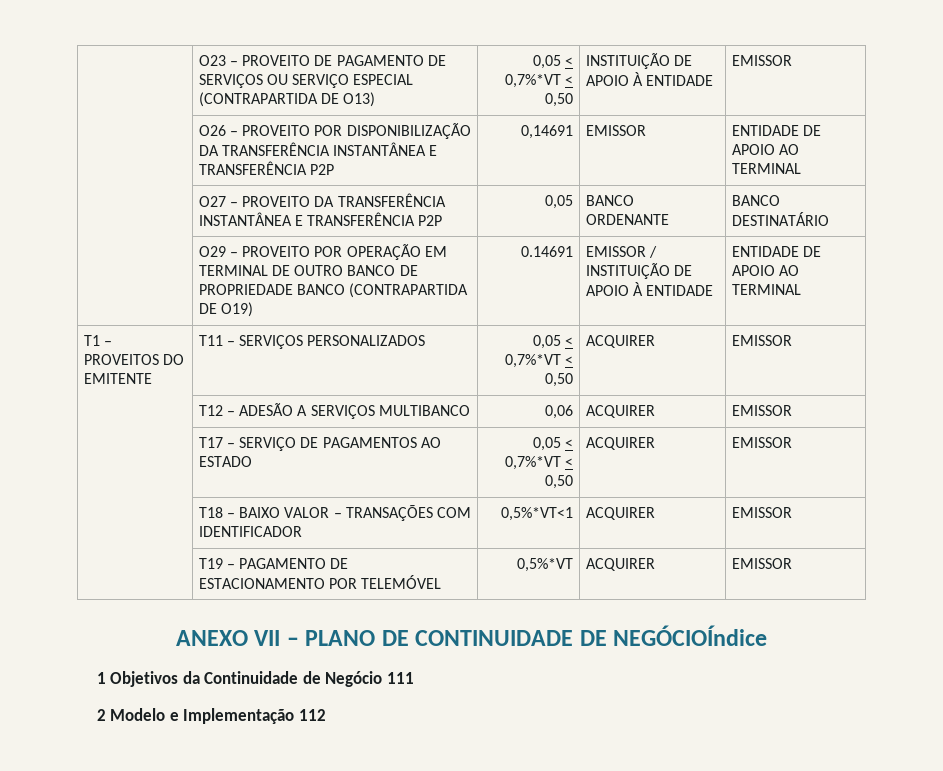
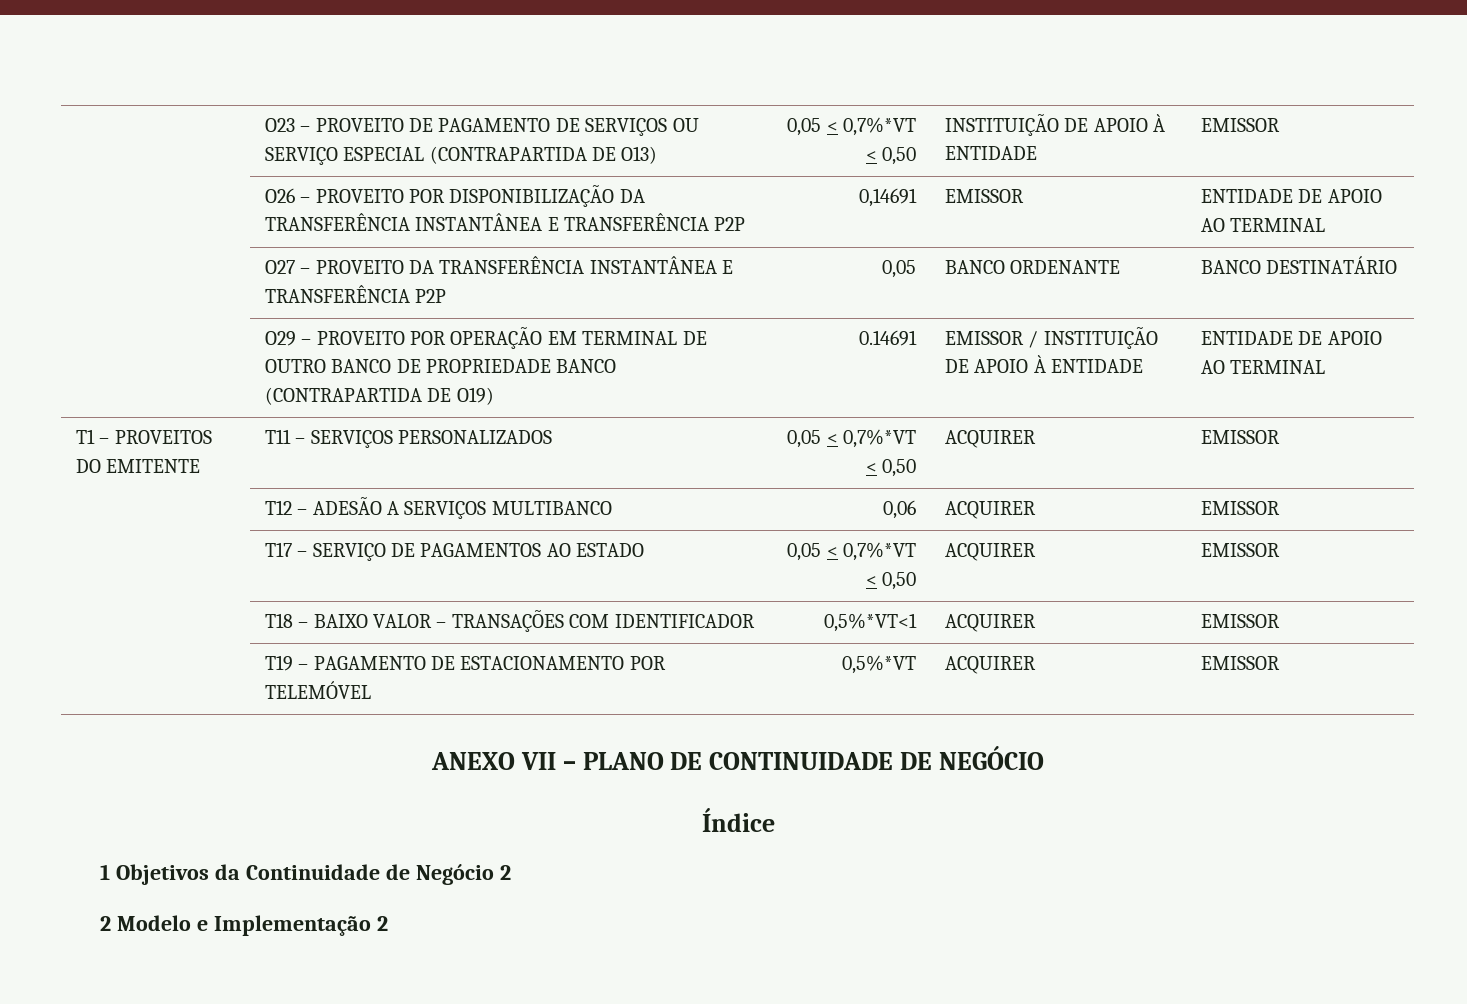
- ANEXO VII – PLANO DE CONTINUIDADE DE NEGÓCIOÍndice
+ ANEXO VII – PLANO DE CONTINUIDADE DE NEGÓCIO
+ Índice
- 1 Objetivos da Continuidade de Negócio 111
+ 1 Objetivos da Continuidade de Negócio 2
- 2 Modelo e Implementação 112
+ 2 Modelo e Implementação 2

